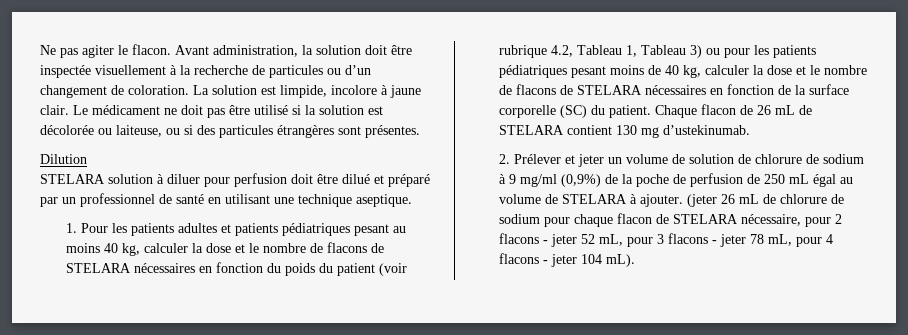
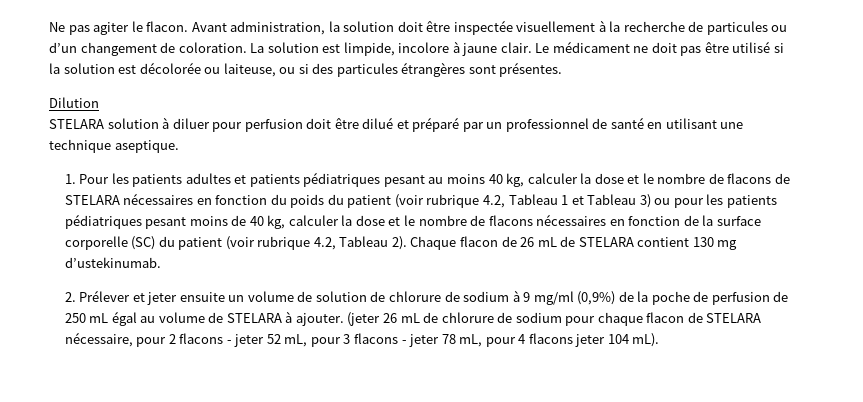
- 1. Pour les patients adultes et patients pédiatriques pesant au moins 40 kg, calculer la dose et le nombre de flacons de STELARA nécessaires en fonction du poids du patient (voir rubrique 4.2, Tableau 1, Tableau 3) ou pour les patients pédiatriques pesant moins de 40 kg, calculer la dose et le nombre de flacons de STELARA nécessaires en fonction de la surface corporelle (SC) du patient.
+ 1. Pour les patients adultes et patients pédiatriques pesant au moins 40 kg, calculer la dose et le nombre de flacons de STELARA nécessaires en fonction du poids du patient (voir rubrique 4.2, Tableau 1 et Tableau 3) ou pour les patients pédiatriques pesant moins de 40 kg, calculer la dose et le nombre de flacons nécessaires en fonction de la surface corporelle (SC) du patient (voir rubrique 4.2, Tableau 2).
- 2. Prélever et jeter un volume de solution de chlorure de sodium à 9 mg/ml (0,9%) de la poche de perfusion de 250 mL égal au volume de STELARA à ajouter.
+ 2. Prélever et jeter ensuite un volume de solution de chlorure de sodium à 9 mg/ml (0,9%) de la poche de perfusion de 250 mL égal au volume de STELARA à ajouter.
- (jeter 26 mL de chlorure de sodium pour chaque flacon de STELARA nécessaire, pour 2 flacons - jeter 52 mL, pour 3 flacons - jeter 78 mL, pour 4 flacons - jeter 104 mL).
+ (jeter 26 mL de chlorure de sodium pour chaque flacon de STELARA nécessaire, pour 2 flacons - jeter 52 mL, pour 3 flacons - jeter 78 mL, pour 4 flacons jeter 104 mL).

